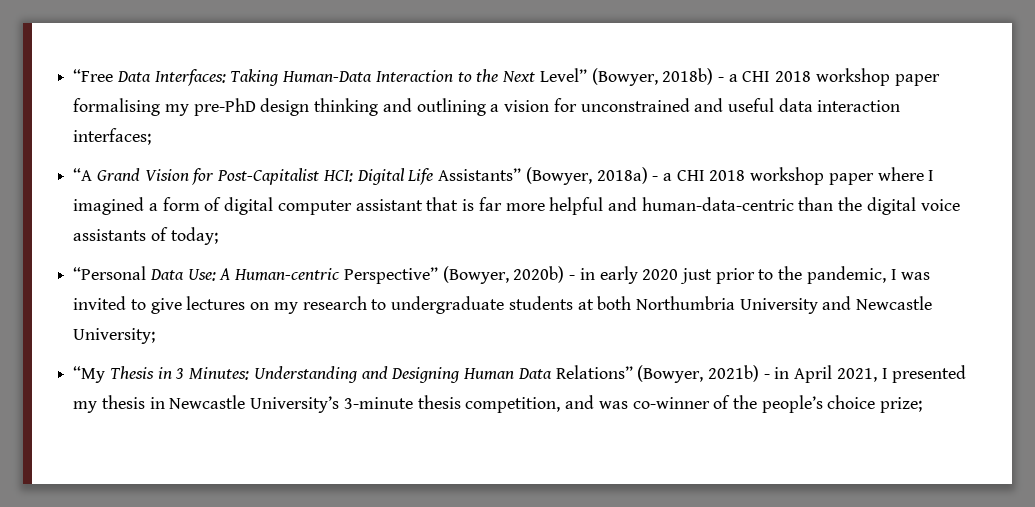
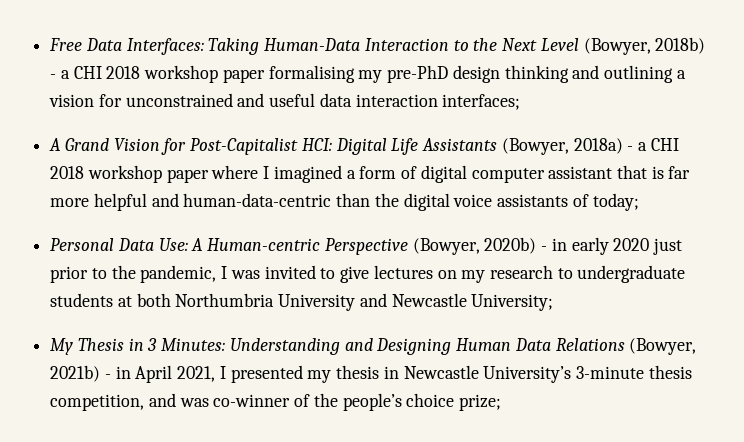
- “Free Data Interfaces: Taking Human-Data Interaction to the Next Level” (Bowyer, 2018b) - a CHI 2018 workshop paper formalising my pre-PhD design thinking and outlining a vision for unconstrained and useful data interaction interfaces;
+ Free Data Interfaces: Taking Human-Data Interaction to the Next Level (Bowyer, 2018b) - a CHI 2018 workshop paper formalising my pre-PhD design thinking and outlining a vision for unconstrained and useful data interaction interfaces;
- “A Grand Vision for Post-Capitalist HCI: Digital Life Assistants” (Bowyer, 2018a) - a CHI 2018 workshop paper where I imagined a form of digital computer assistant that is far more helpful and human-data-centric than the digital voice assistants of today;
+ A Grand Vision for Post-Capitalist HCI: Digital Life Assistants (Bowyer, 2018a) - a CHI 2018 workshop paper where I imagined a form of digital computer assistant that is far more helpful and human-data-centric than the digital voice assistants of today;
- “Personal Data Use: A Human-centric Perspective” (Bowyer, 2020b) - in early 2020 just prior to the pandemic, I was invited to give lectures on my research to undergraduate students at both Northumbria University and Newcastle University;
+ Personal Data Use: A Human-centric Perspective (Bowyer, 2020b) - in early 2020 just prior to the pandemic, I was invited to give lectures on my research to undergraduate students at both Northumbria University and Newcastle University;
- “My Thesis in 3 Minutes: Understanding and Designing Human Data Relations” (Bowyer, 2021b) - in April 2021, I presented my thesis in Newcastle University’s 3-minute thesis competition, and was co-winner of the people’s choice prize;
+ My Thesis in 3 Minutes: Understanding and Designing Human Data Relations (Bowyer, 2021b) - in April 2021, I presented my thesis in Newcastle University’s 3-minute thesis competition, and was co-winner of the people’s choice prize;

